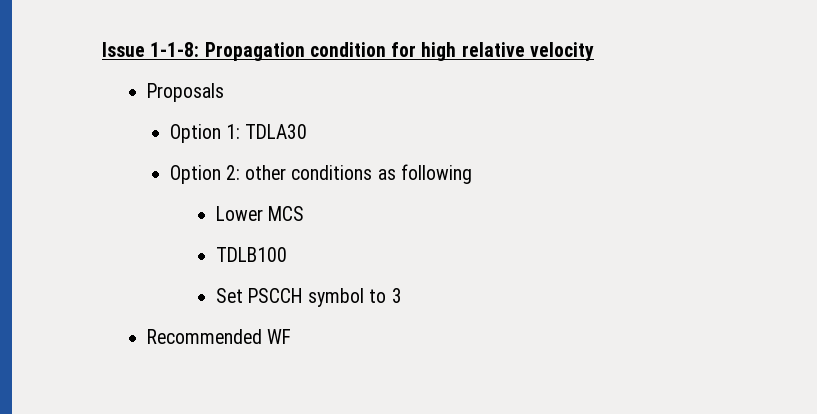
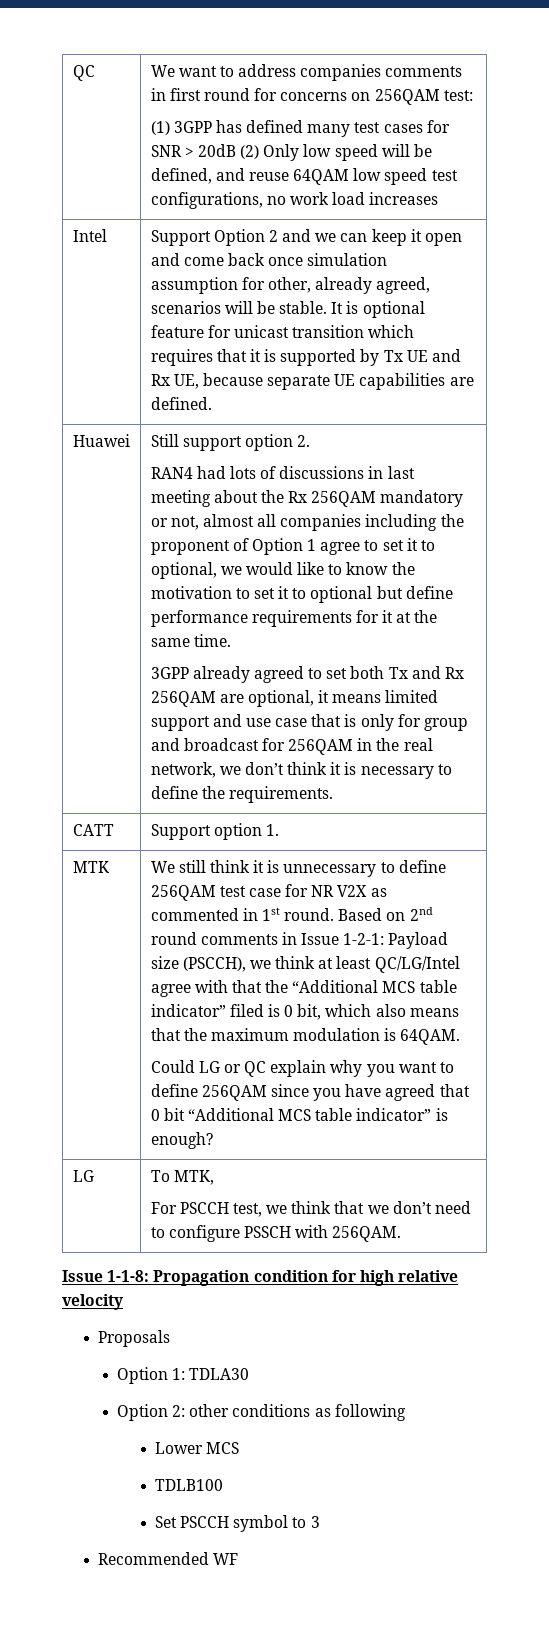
+ QC | We want to address companies comments in first round for concerns on 256QAM test:
+ (1) 3GPP has defined many test cases for SNR > 20dB (2) Only low speed will be defined, and reuse 64QAM low speed test configurations, no work load increases
+ Intel | Support Option 2 and we can keep it open and come back once simulation assumption for other, already agreed, scenarios will be stable. It is optional feature for unicast transition which requires that it is supported by Tx UE and Rx UE, because separate UE capabilities are defined.
+ Huawei | Still support option 2.
+ RAN4 had lots of discussions in last meeting about the Rx 256QAM mandatory or not, almost all companies including the proponent of Option 1 agree to set it to optional, we would like to know the motivation to set it to optional but define performance requirements for it at the same time.
+ 3GPP already agreed to set both Tx and Rx 256QAM are optional, it means limited support and use case that is only for group and broadcast for 256QAM in the real network, we don’t think it is necessary to define the requirements.
+ CATT | Support option 1.
+ MTK | We still think it is unnecessary to define 256QAM test case for NR V2X as commented in 1st round. Based on 2nd round comments in Issue 1-2-1: Payload size (PSCCH), we think at least QC/LG/Intel agree with that the “Additional MCS table indicator” filed is 0 bit, which also means that the maximum modulation is 64QAM.
+ Could LG or QC explain why you want to define 256QAM since you have agreed that 0 bit “Additional MCS table indicator” is enough?
+ LG | To MTK,
+ For PSCCH test, we think that we don’t need to configure PSSCH with 256QAM.

